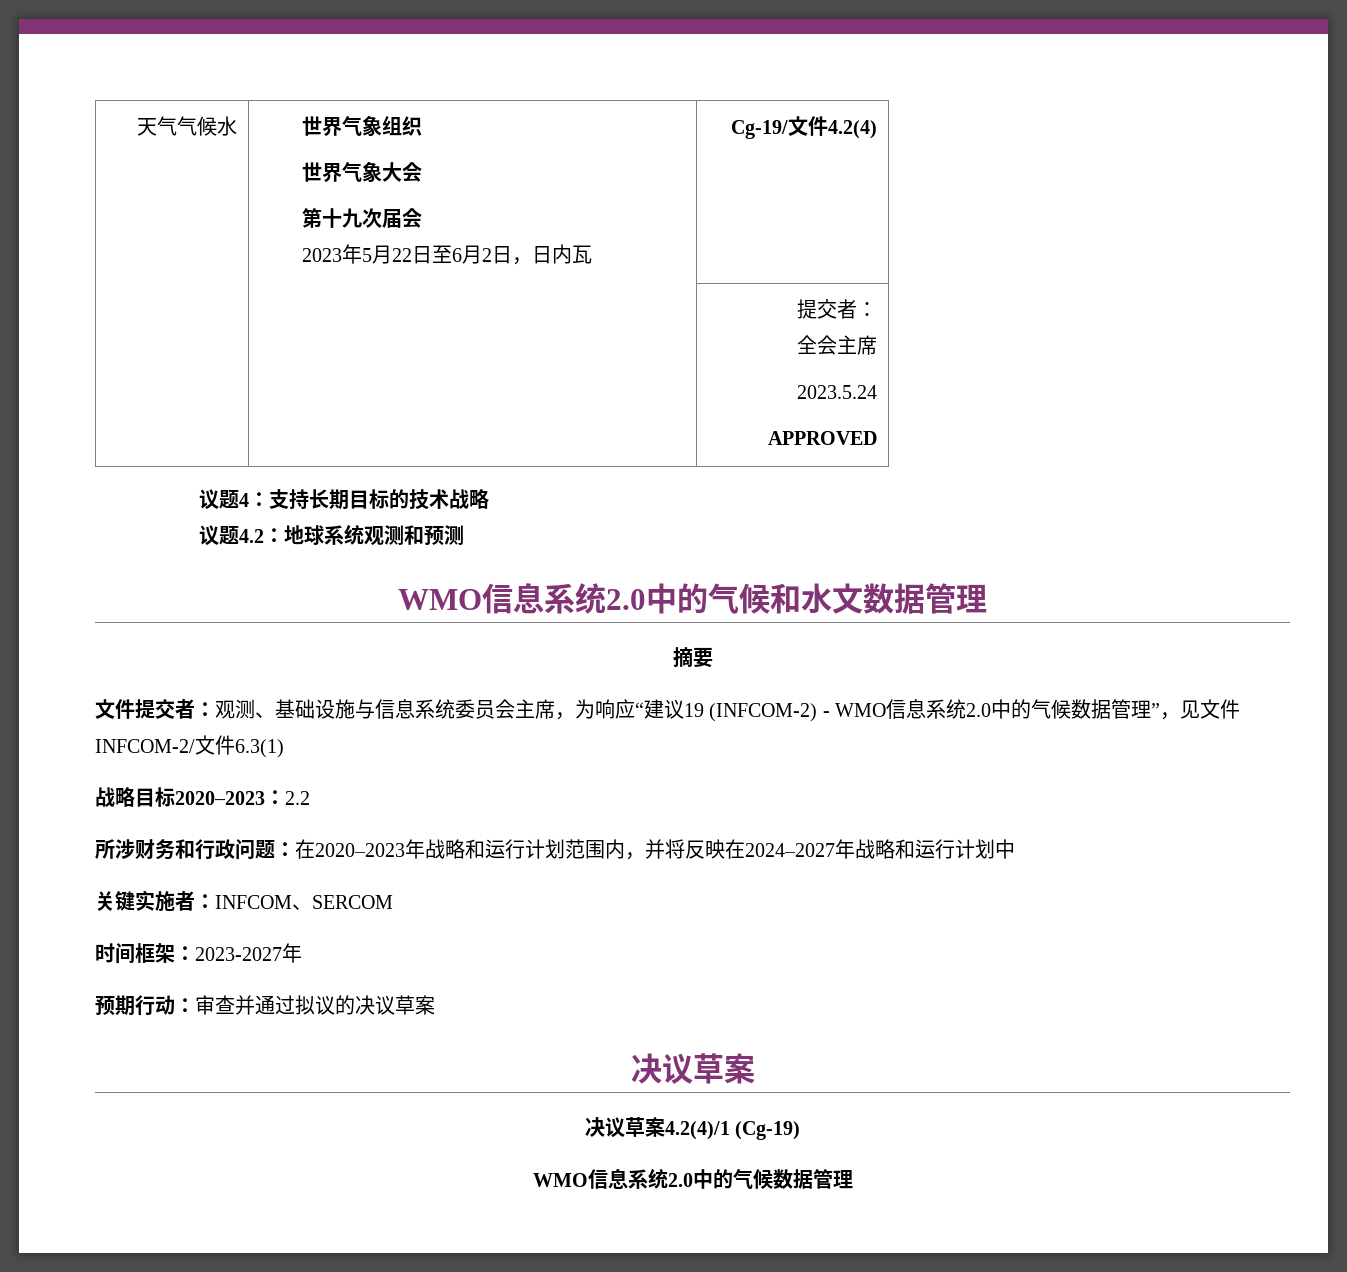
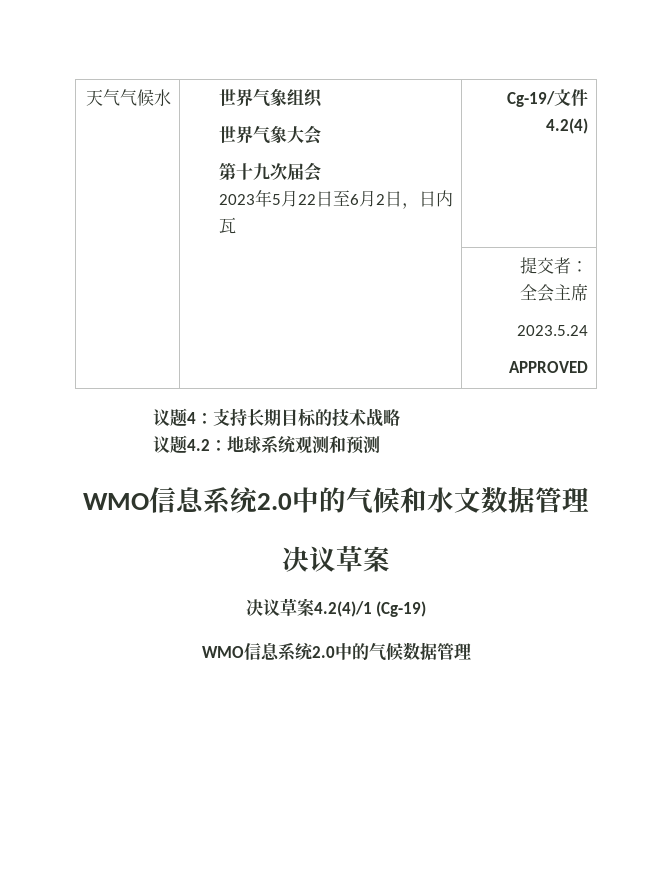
- 摘要
- 文件提交者：观测、基础设施与信息系统委员会主席，为响应“建议19 (INFCOM-2) - WMO信息系统2.0中的气候数据管理”，见文件INFCOM-2/文件6.3(1)
- 战略目标2020–2023：2.2
- 所涉财务和行政问题：在2020–2023年战略和运行计划范围内，并将反映在2024–2027年战略和运行计划中
- 关键实施者：INFCOM、SERCOM
- 时间框架：2023-2027年
- 预期行动：审查并通过拟议的决议草案

